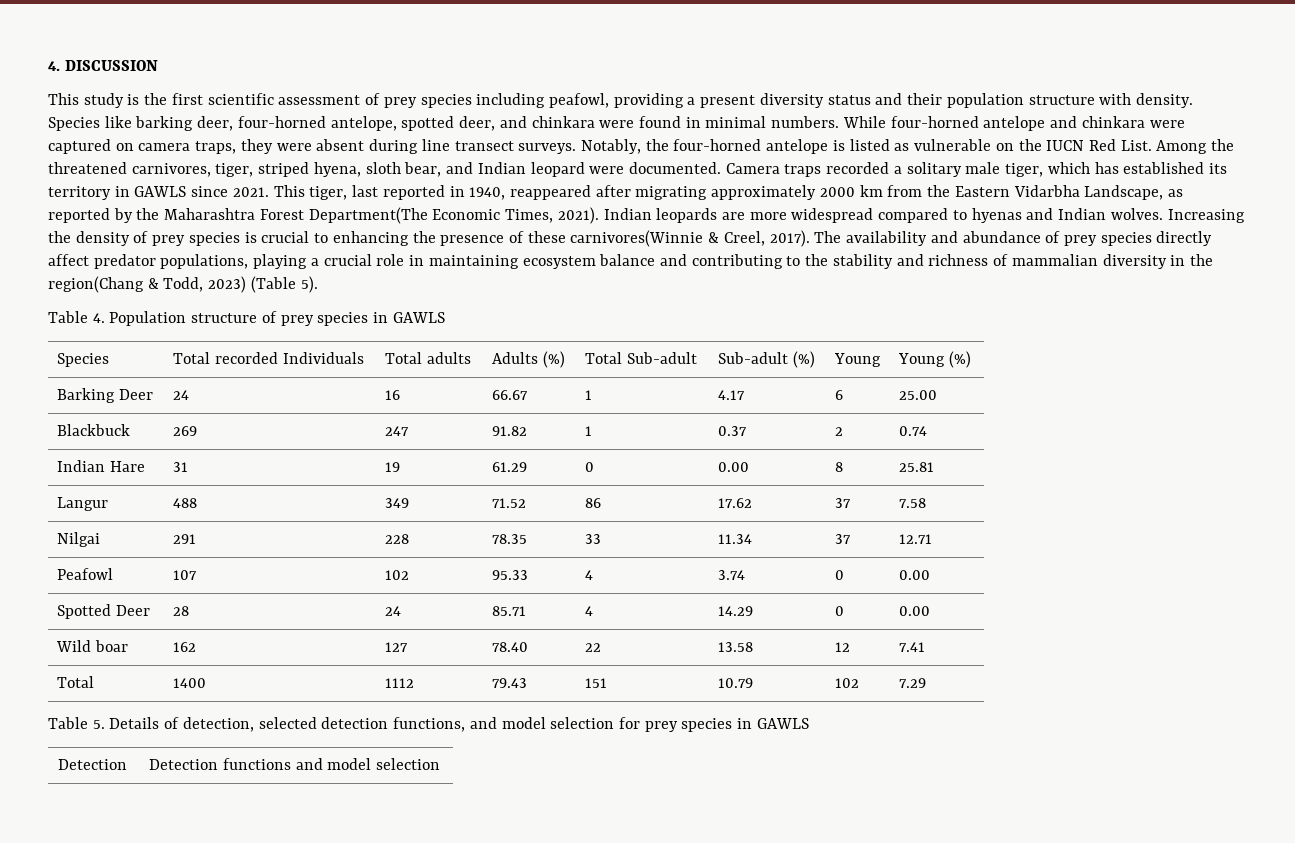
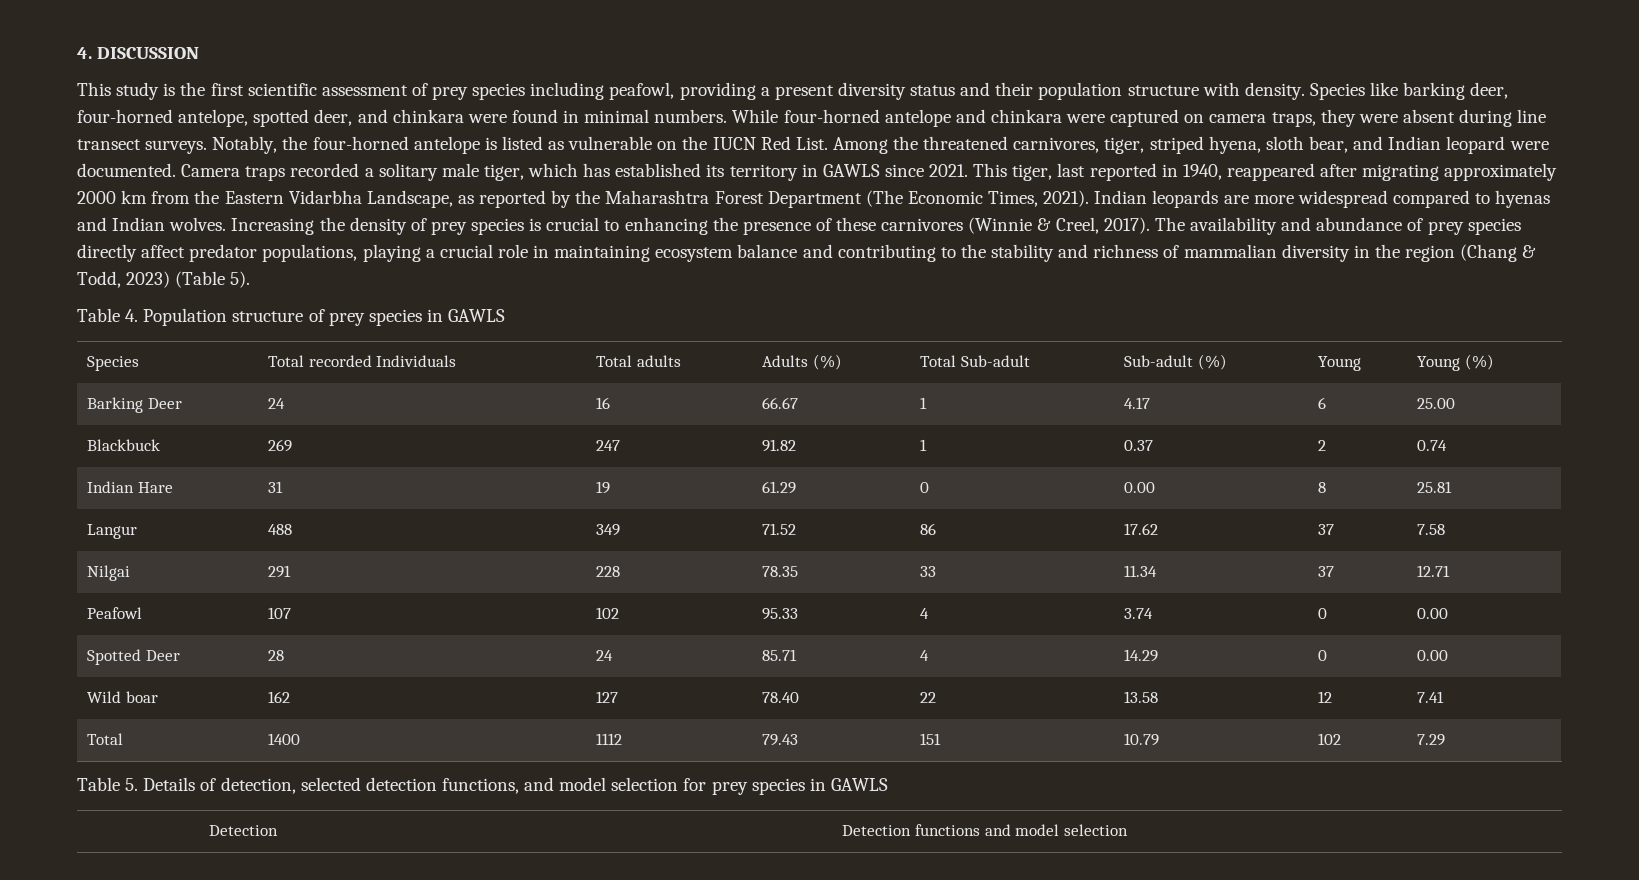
- This tiger, last reported in 1940, reappeared after migrating approximately 2000 km from the Eastern Vidarbha Landscape, as reported by the Maharashtra Forest Department(The Economic Times, 2021).
+ This tiger, last reported in 1940, reappeared after migrating approximately 2000 km from the Eastern Vidarbha Landscape, as reported by the Maharashtra Forest Department (The Economic Times, 2021).
- Increasing the density of prey species is crucial to enhancing the presence of these carnivores(Winnie & Creel, 2017).
+ Increasing the density of prey species is crucial to enhancing the presence of these carnivores (Winnie & Creel, 2017).
- The availability and abundance of prey species directly affect predator populations, playing a crucial role in maintaining ecosystem balance and contributing to the stability and richness of mammalian diversity in the region(Chang & Todd, 2023) (Table 5).
+ The availability and abundance of prey species directly affect predator populations, playing a crucial role in maintaining ecosystem balance and contributing to the stability and richness of mammalian diversity in the region (Chang & Todd, 2023) (Table 5).

